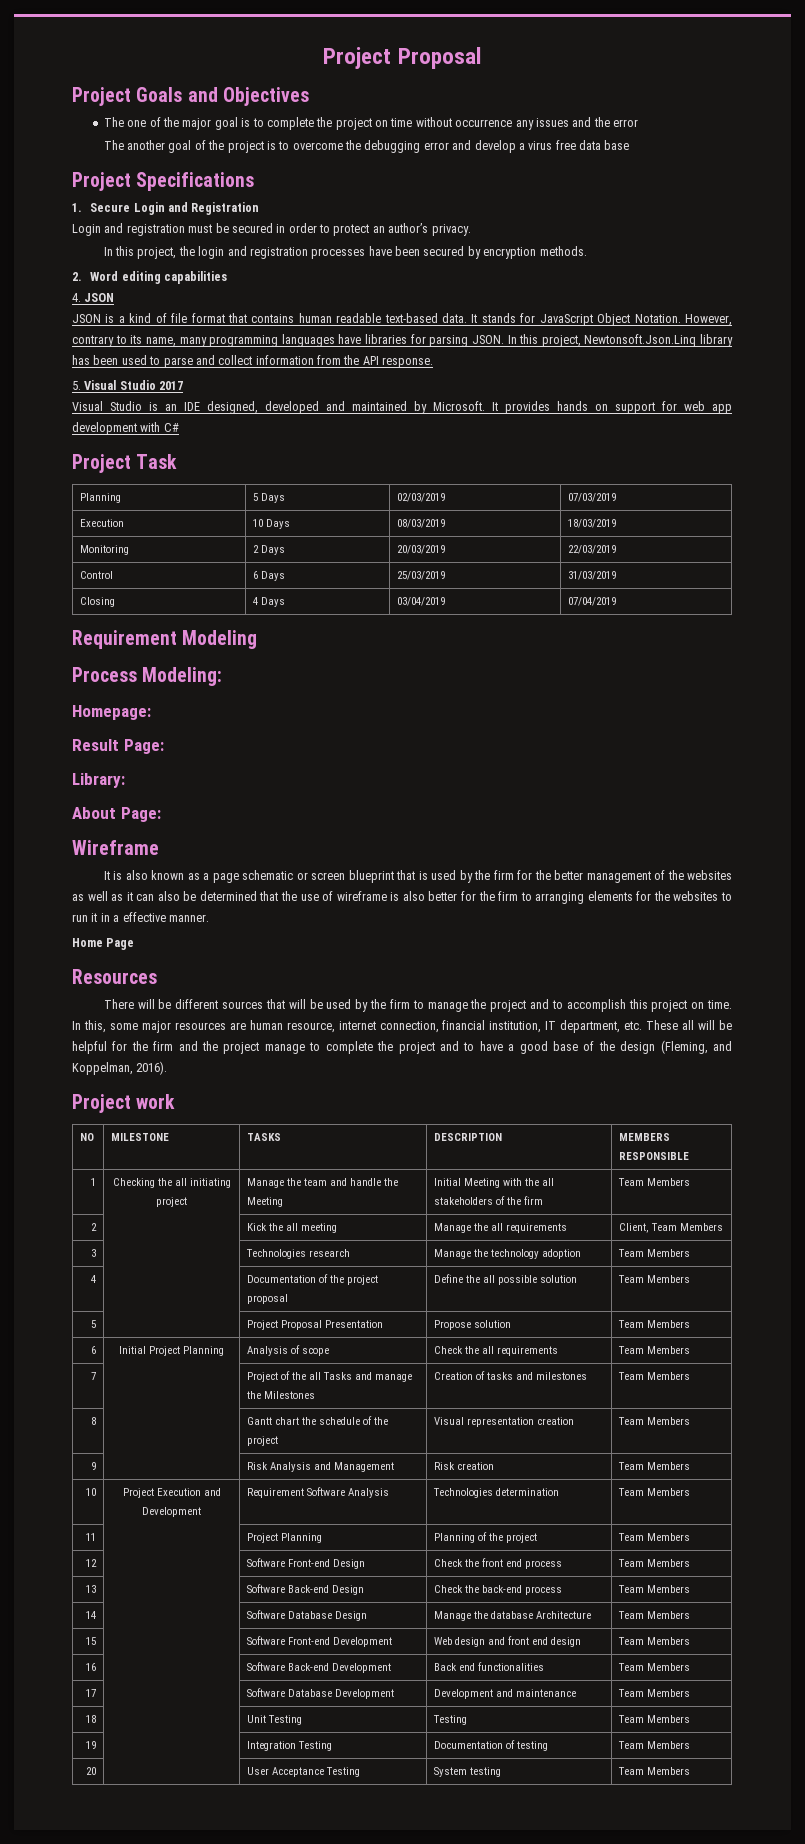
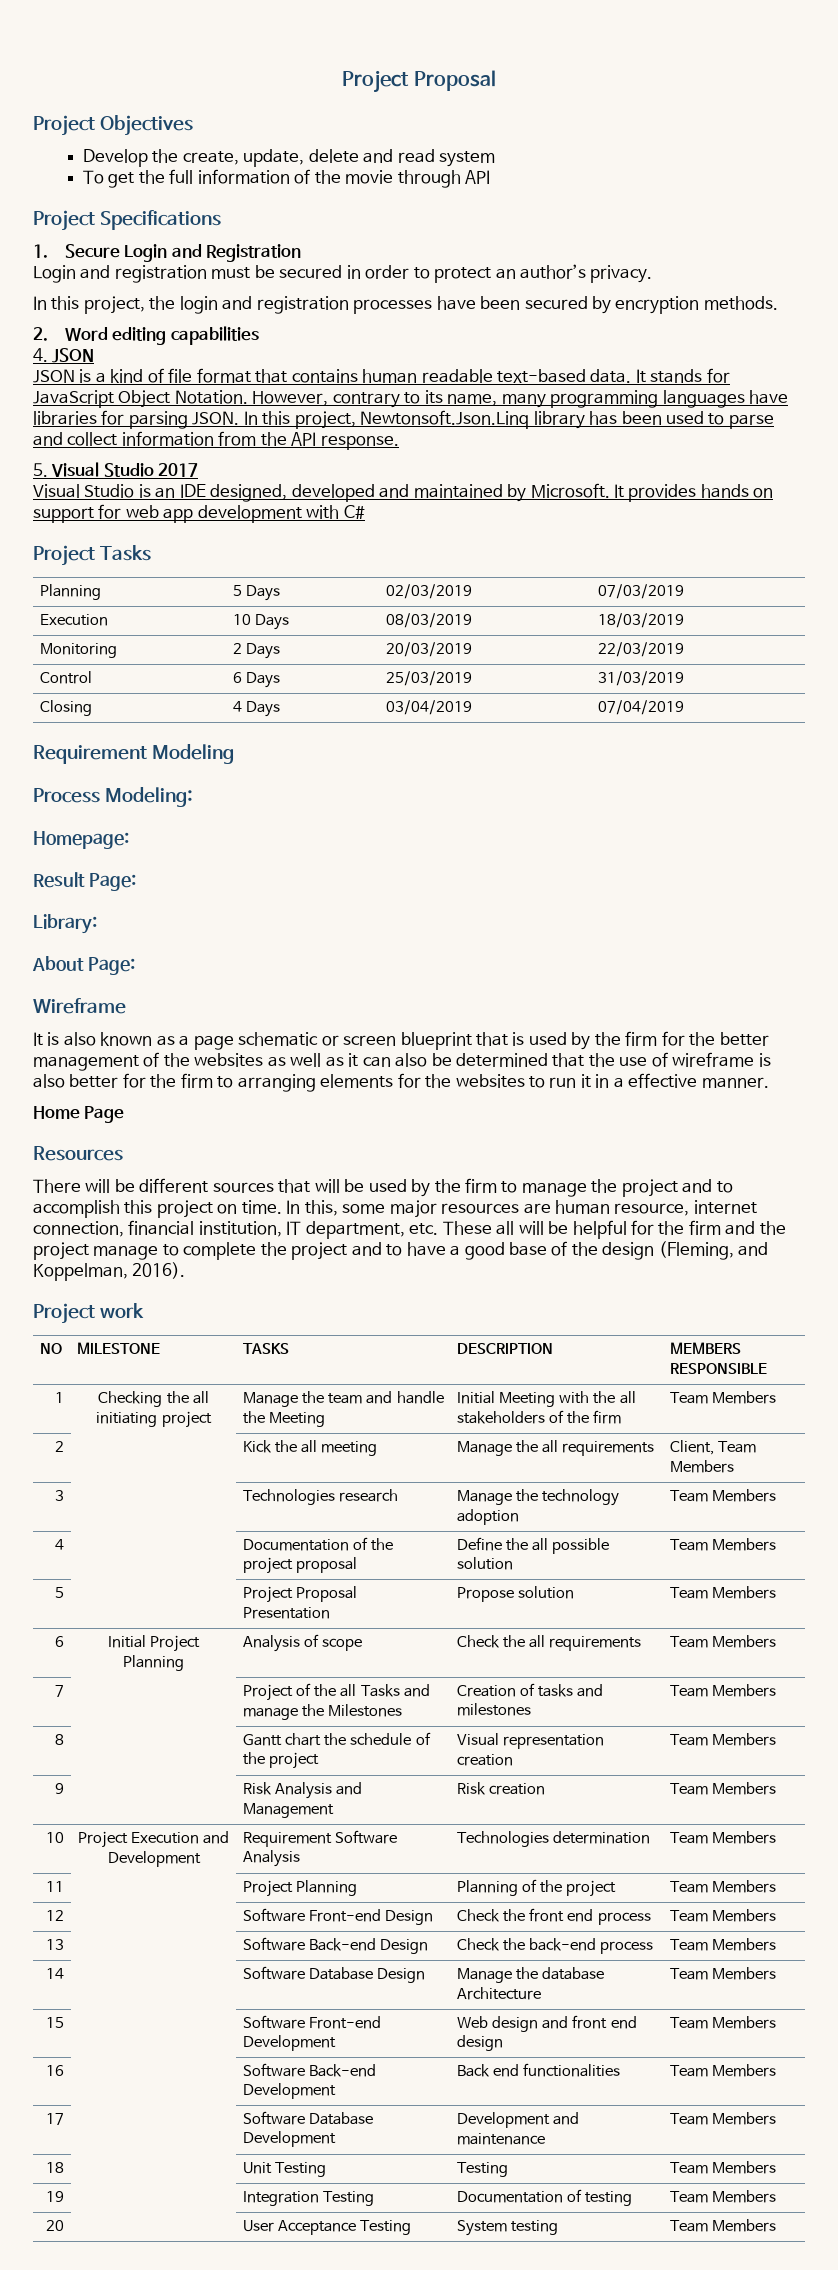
- Project Goals and Objectives
+ Project Objectives
- The one of the major goal is to complete the project on time without occurrence any issues and the error
- The another goal of the project is to overcome the debugging error and develop a virus free data base
+ Develop the create, update, delete and read system
+ To get the full information of the movie through API
- Project Task
+ Project Tasks

